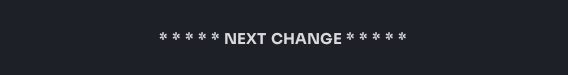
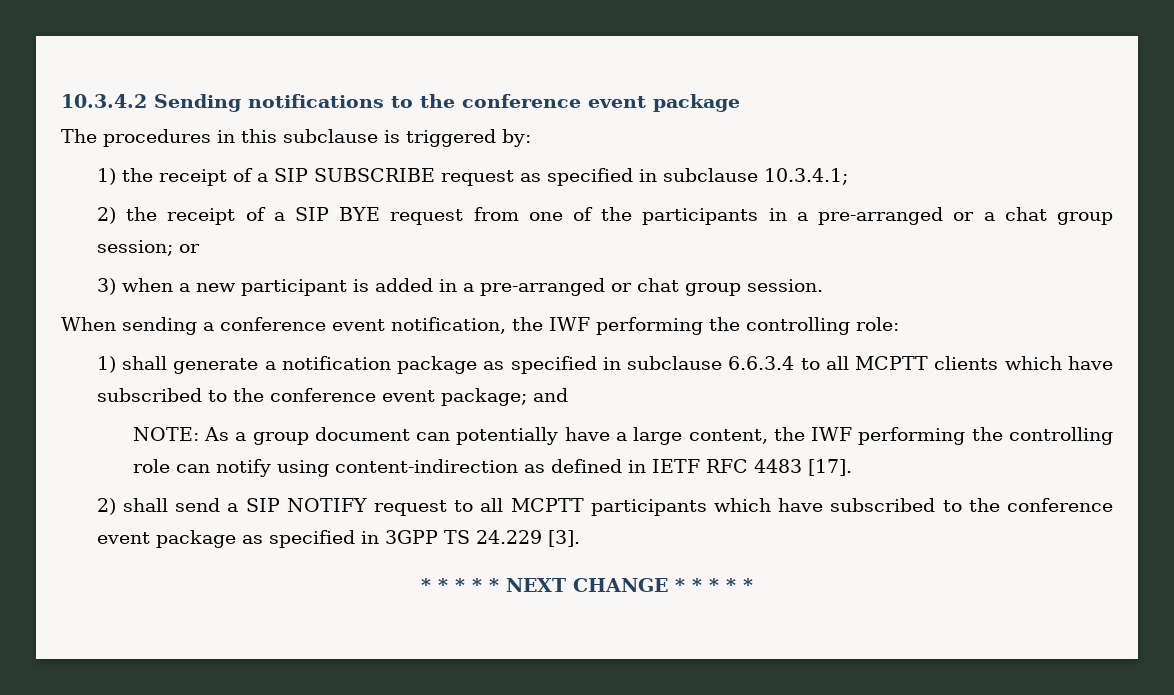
+ 10.3.4.2 Sending notifications to the conference event package
+ The procedures in this subclause is triggered by:
+ 1) the receipt of a SIP SUBSCRIBE request as specified in subclause 10.3.4.1;
+ 2) the receipt of a SIP BYE request from one of the participants in a pre-arranged or a chat group session; or
+ 3) when a new participant is added in a pre-arranged or chat group session.
+ When sending a conference event notification, the IWF performing the controlling role:
+ 1) shall generate a notification package as specified in subclause 6.6.3.4 to all MCPTT clients which have subscribed to the conference event package; and
+ NOTE: As a group document can potentially have a large content, the IWF performing the controlling role can notify using content-indirection as defined in IETF RFC 4483 [17].
+ 2) shall send a SIP NOTIFY request to all MCPTT participants which have subscribed to the conference event package as specified in 3GPP TS 24.229 [3].

